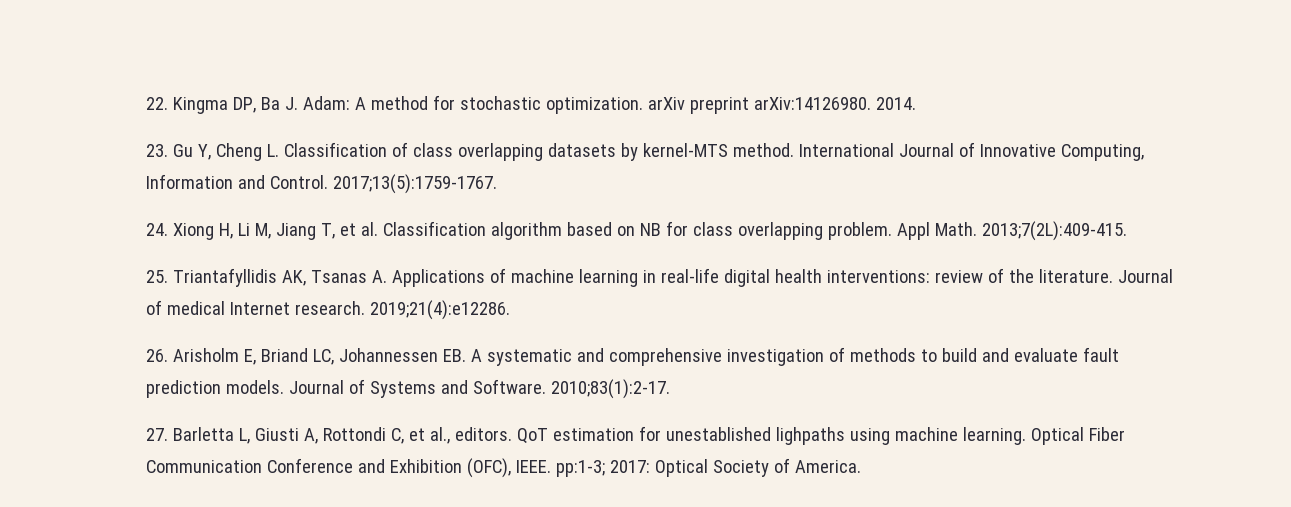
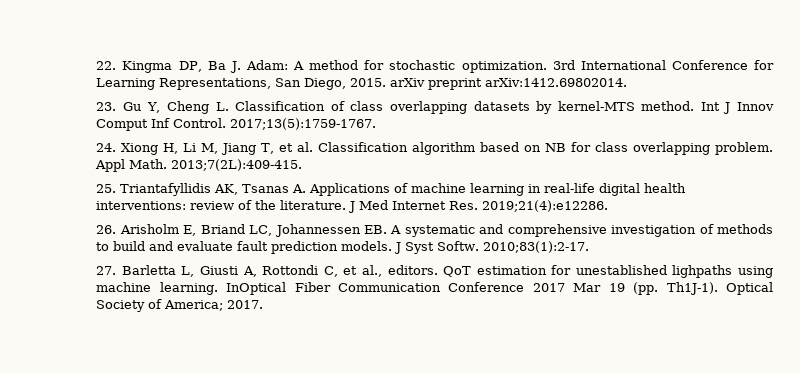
- 22. Kingma DP, Ba J. Adam: A method for stochastic optimization. arXiv preprint arXiv:14126980. 2014.
+ 22. Kingma DP, Ba J. Adam: A method for stochastic optimization. 3rd International Conference for Learning Representations, San Diego, 2015. arXiv preprint arXiv:1412.69802014.
- International Journal of Innovative Computing, Information and Control.
+ Int J Innov Comput Inf Control.
- Journal of medical Internet research. 2019;21(4):e12286.
+ J Med Internet Res. 2019;21(4):e12286.
- Journal of Systems and Software.
+ J Syst Softw.
- Optical Fiber Communication Conference and Exhibition (OFC), IEEE. pp:1-3; 2017: Optical Society of America.
+ InOptical Fiber Communication Conference 2017 Mar 19 (pp. Th1J-1). Optical Society of America; 2017.

